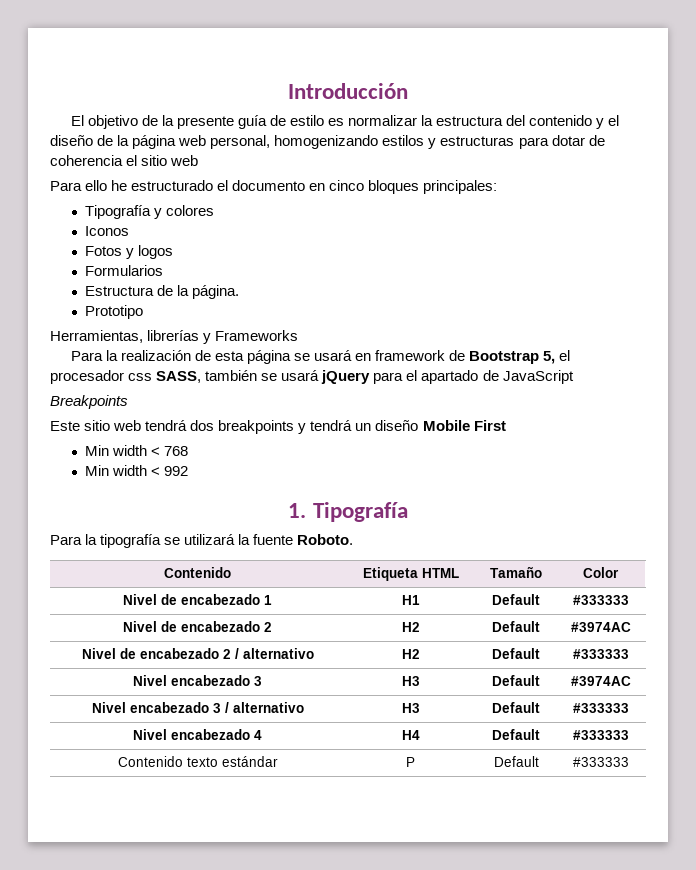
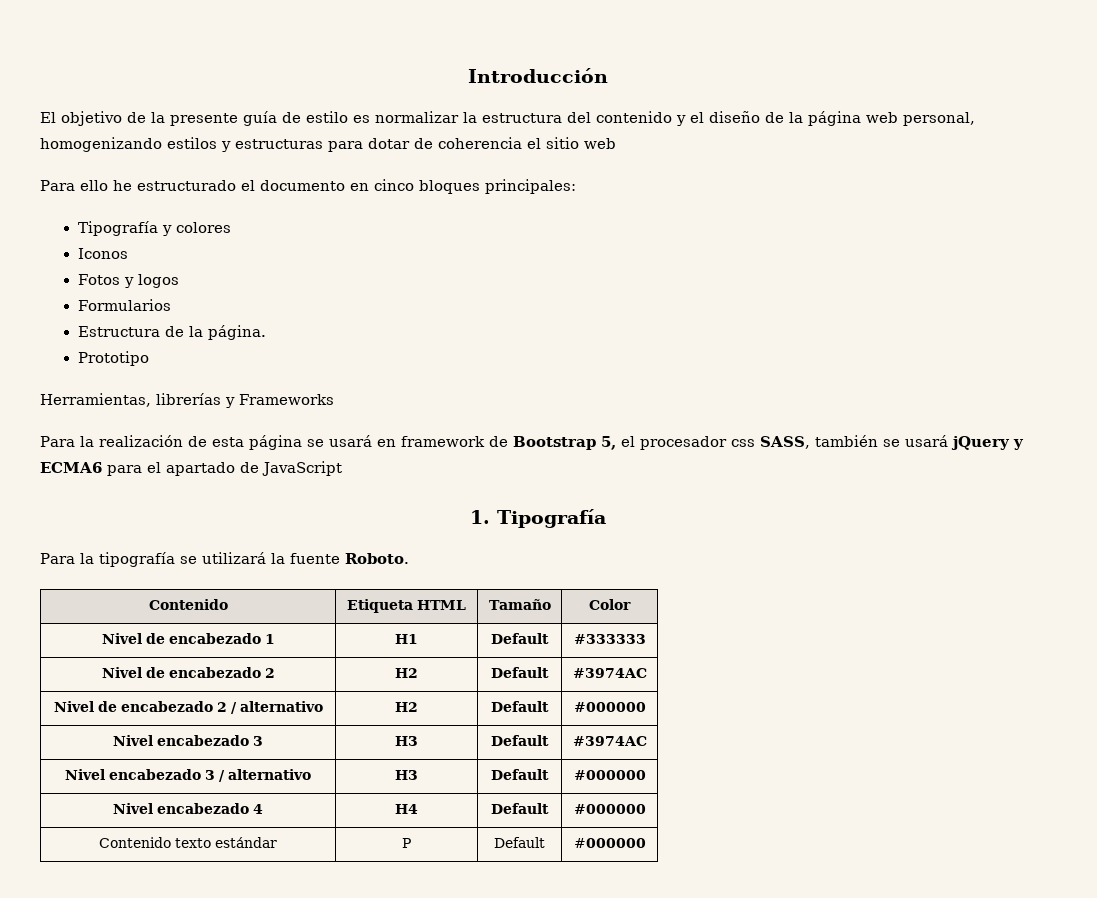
- Para la realización de esta página se usará en framework de Bootstrap 5, el procesador css SASS, también se usará jQuery para el apartado de JavaScript
+ Para la realización de esta página se usará en framework de Bootstrap 5, el procesador css SASS, también se usará jQuery y ECMA6 para el apartado de JavaScript
- Breakpoints
- Este sitio web tendrá dos breakpoints y tendrá un diseño Mobile First
- Min width < 768
- Min width < 992
- Nivel de encabezado 2 / alternativo | H2 | Default | #333333
+ Nivel de encabezado 2 / alternativo | H2 | Default | #000000
- Nivel encabezado 3 / alternativo | H3 | Default | #333333
+ Nivel encabezado 3 / alternativo | H3 | Default | #000000
- Nivel encabezado 4 | H4 | Default | #333333
+ Nivel encabezado 4 | H4 | Default | #000000
- Contenido texto estándar | P | Default | #333333
+ Contenido texto estándar | P | Default | #000000

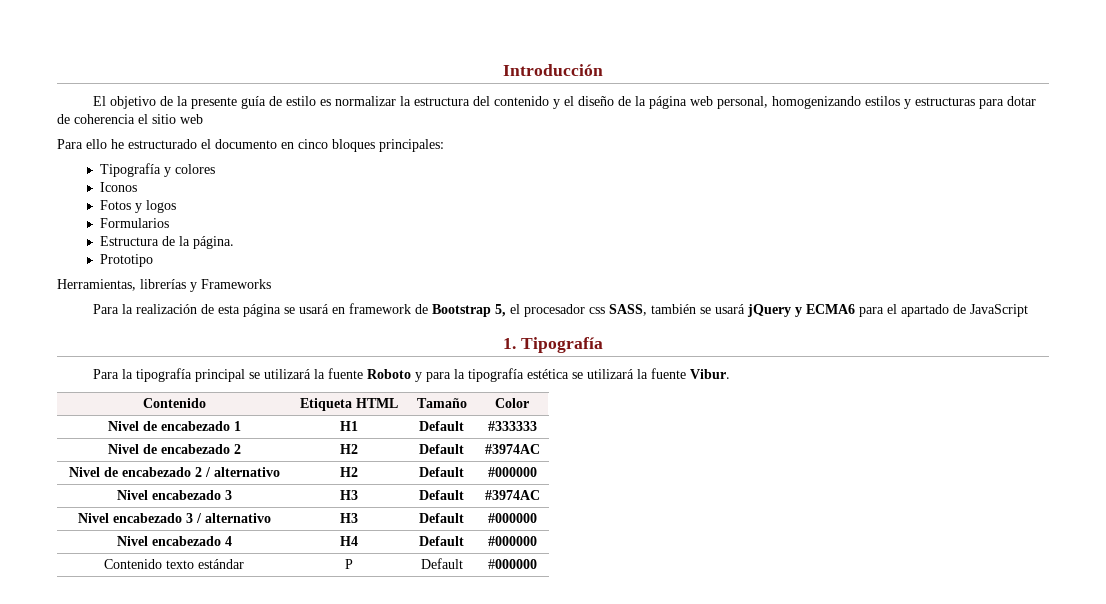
- Para la tipografía se utilizará la fuente Roboto.
+ Para la tipografía principal se utilizará la fuente Roboto y para la tipografía estética se utilizará la fuente Vibur.

